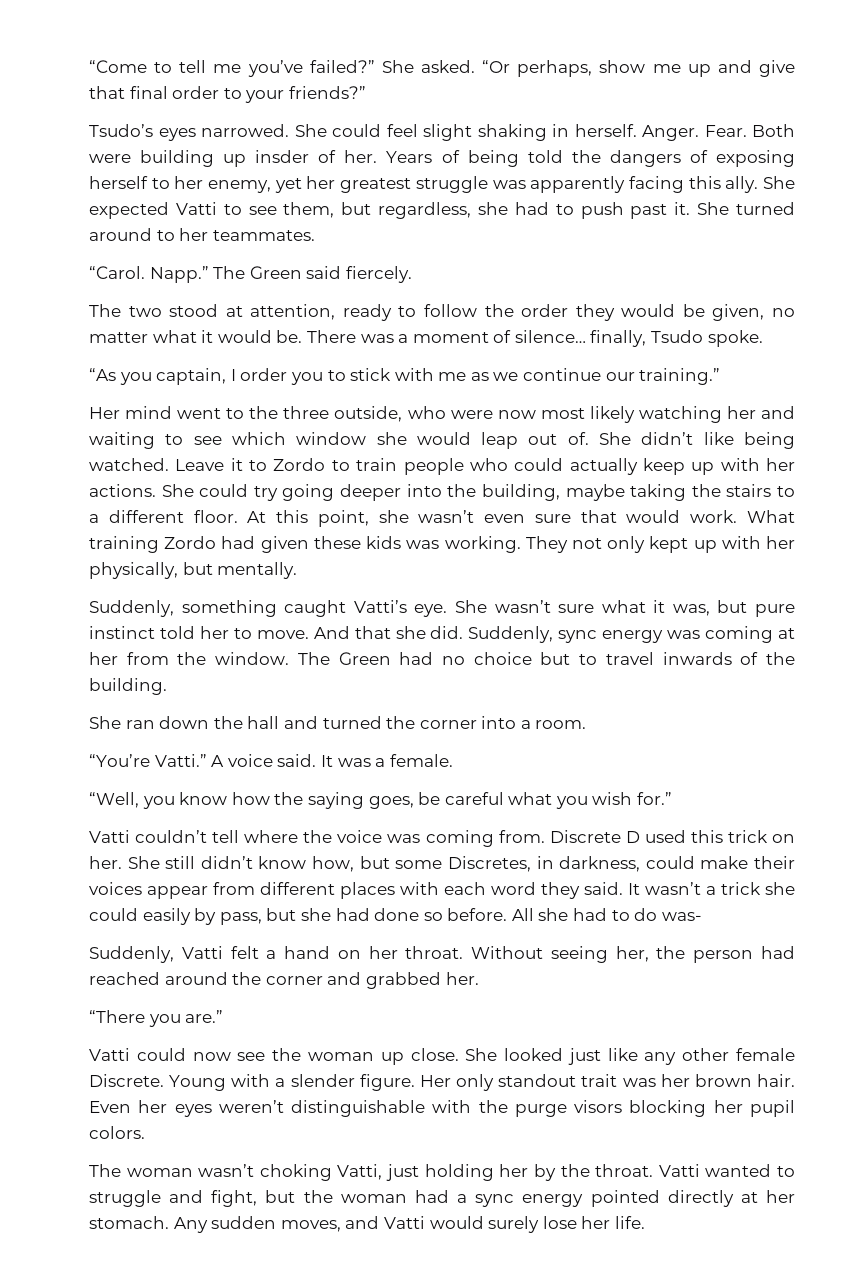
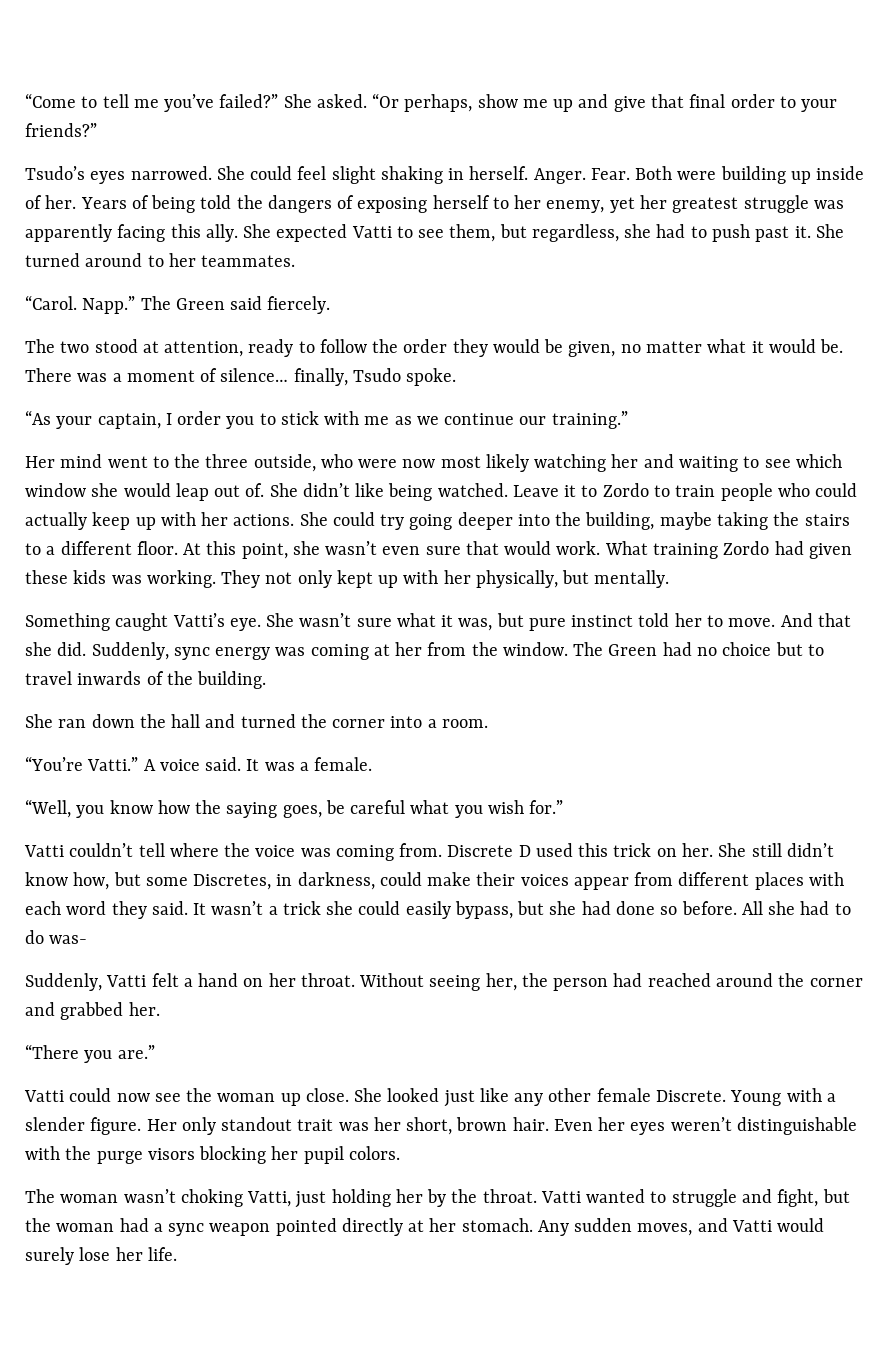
- Both were building up insder of her.
+ Both were building up inside of her.
- “As you captain, I order you to stick with me as we continue our training.”
+ “As your captain, I order you to stick with me as we continue our training.”
- Suddenly, something caught Vatti’s eye.
+ Something caught Vatti’s eye.
- It wasn’t a trick she could easily by pass, but she had done so before.
+ It wasn’t a trick she could easily bypass, but she had done so before.
- Her only standout trait was her brown hair.
+ Her only standout trait was her short, brown hair.
- Vatti wanted to struggle and fight, but the woman had a sync energy pointed directly at her stomach.
+ Vatti wanted to struggle and fight, but the woman had a sync weapon pointed directly at her stomach.

